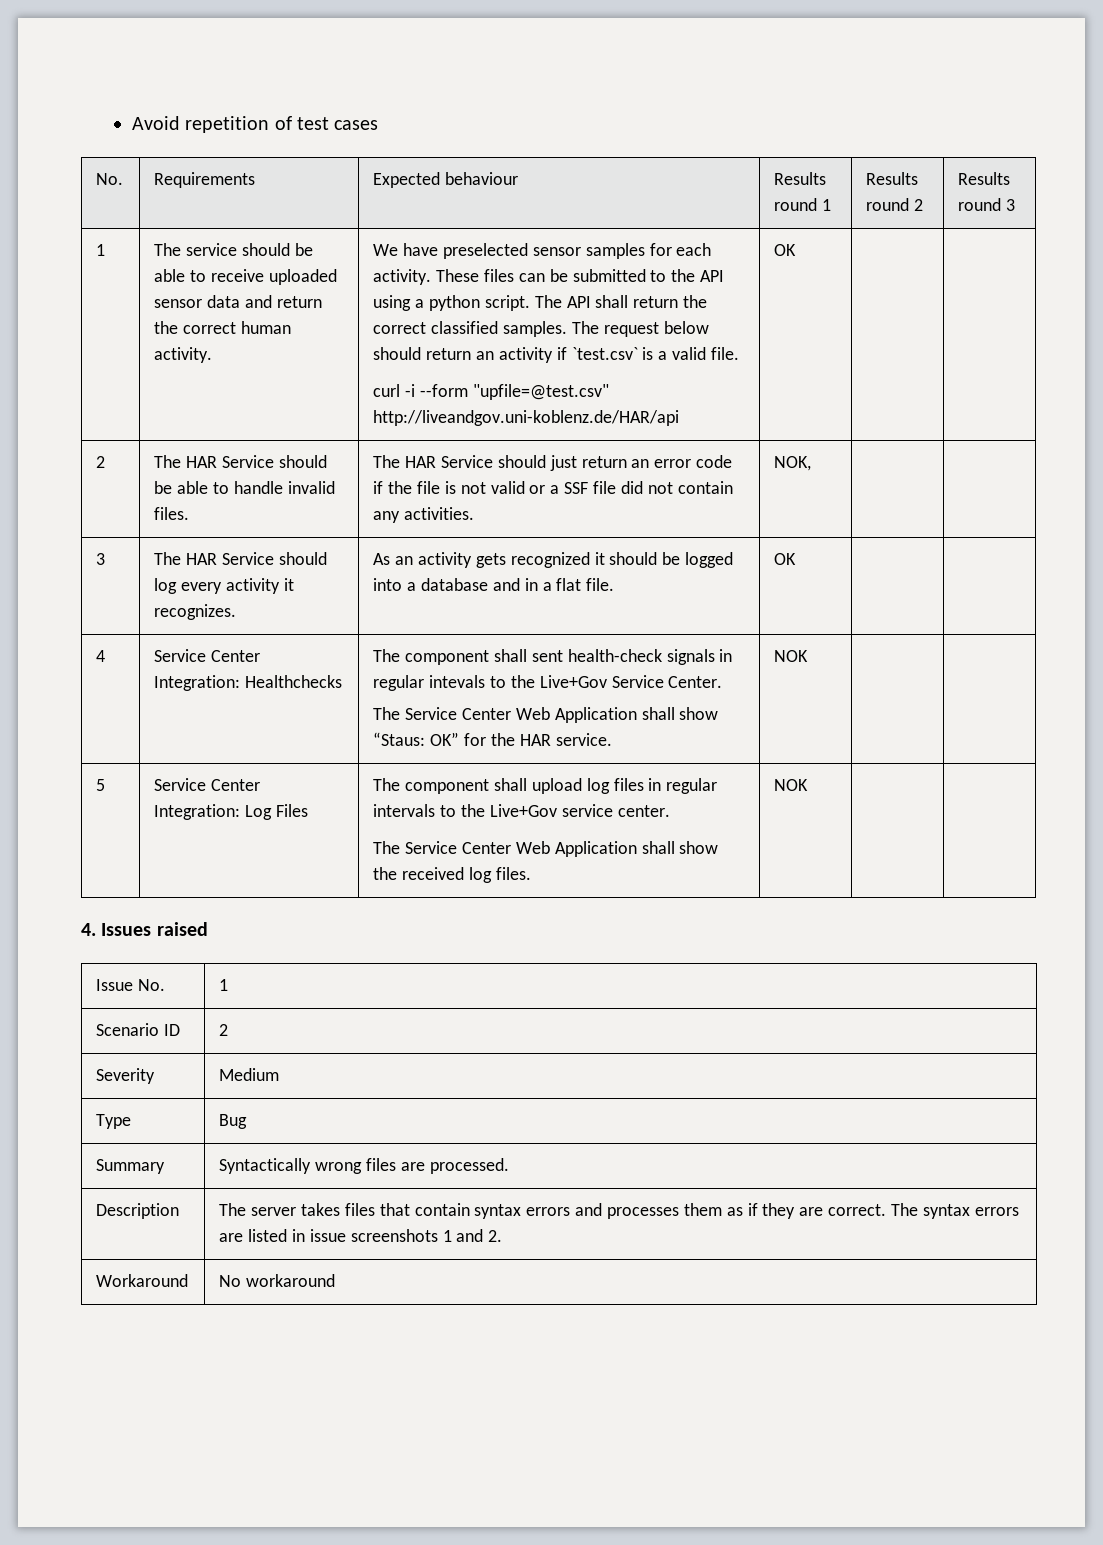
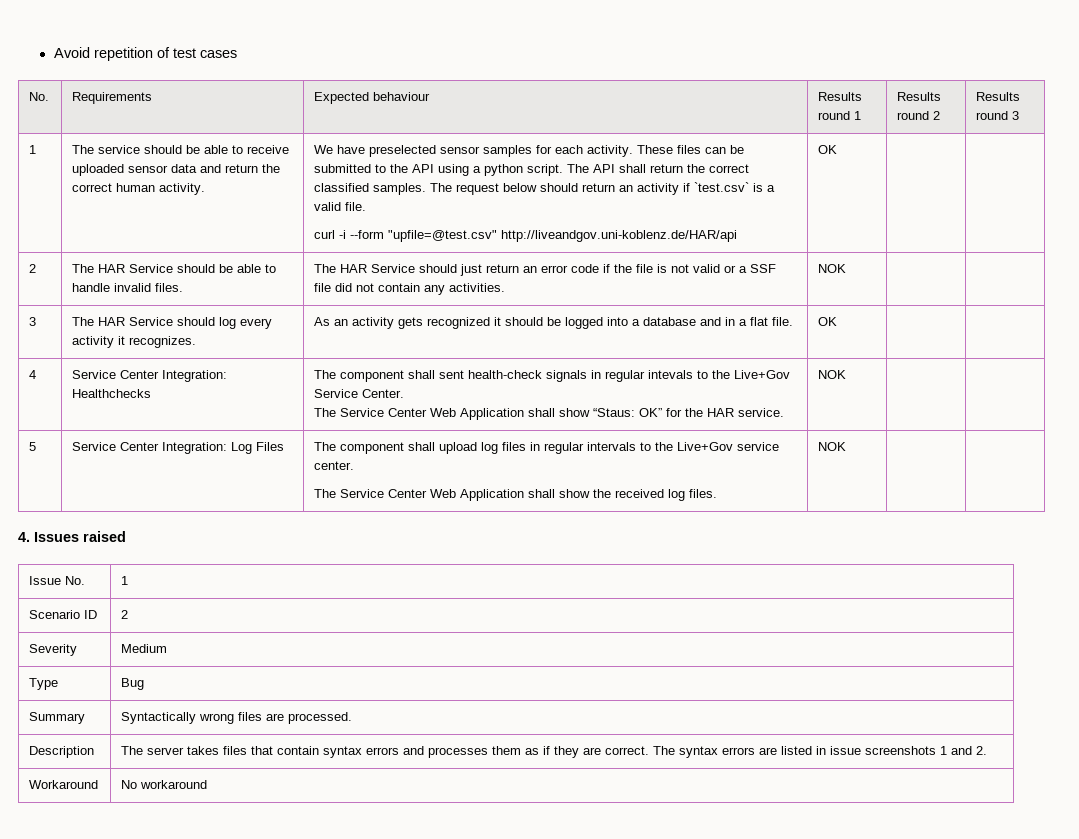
- 2 | The HAR Service should be able to handle invalid files. | The HAR Service should just return an error code if the file is not valid or a SSF file did not contain any activities. | NOK, | |
+ 2 | The HAR Service should be able to handle invalid files. | The HAR Service should just return an error code if the file is not valid or a SSF file did not contain any activities. | NOK | |

